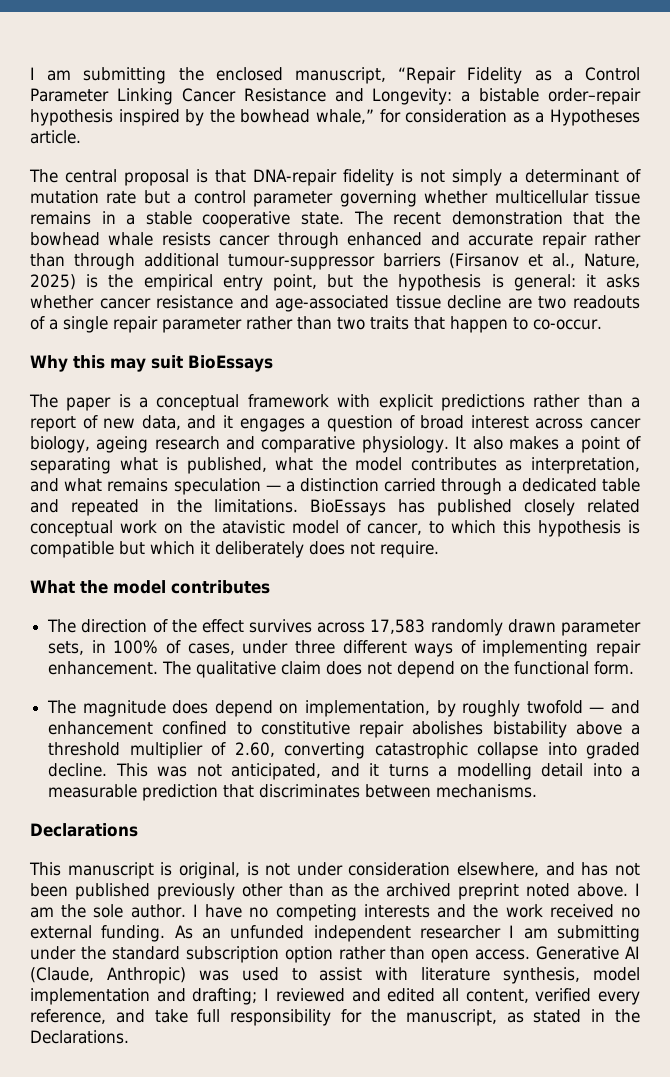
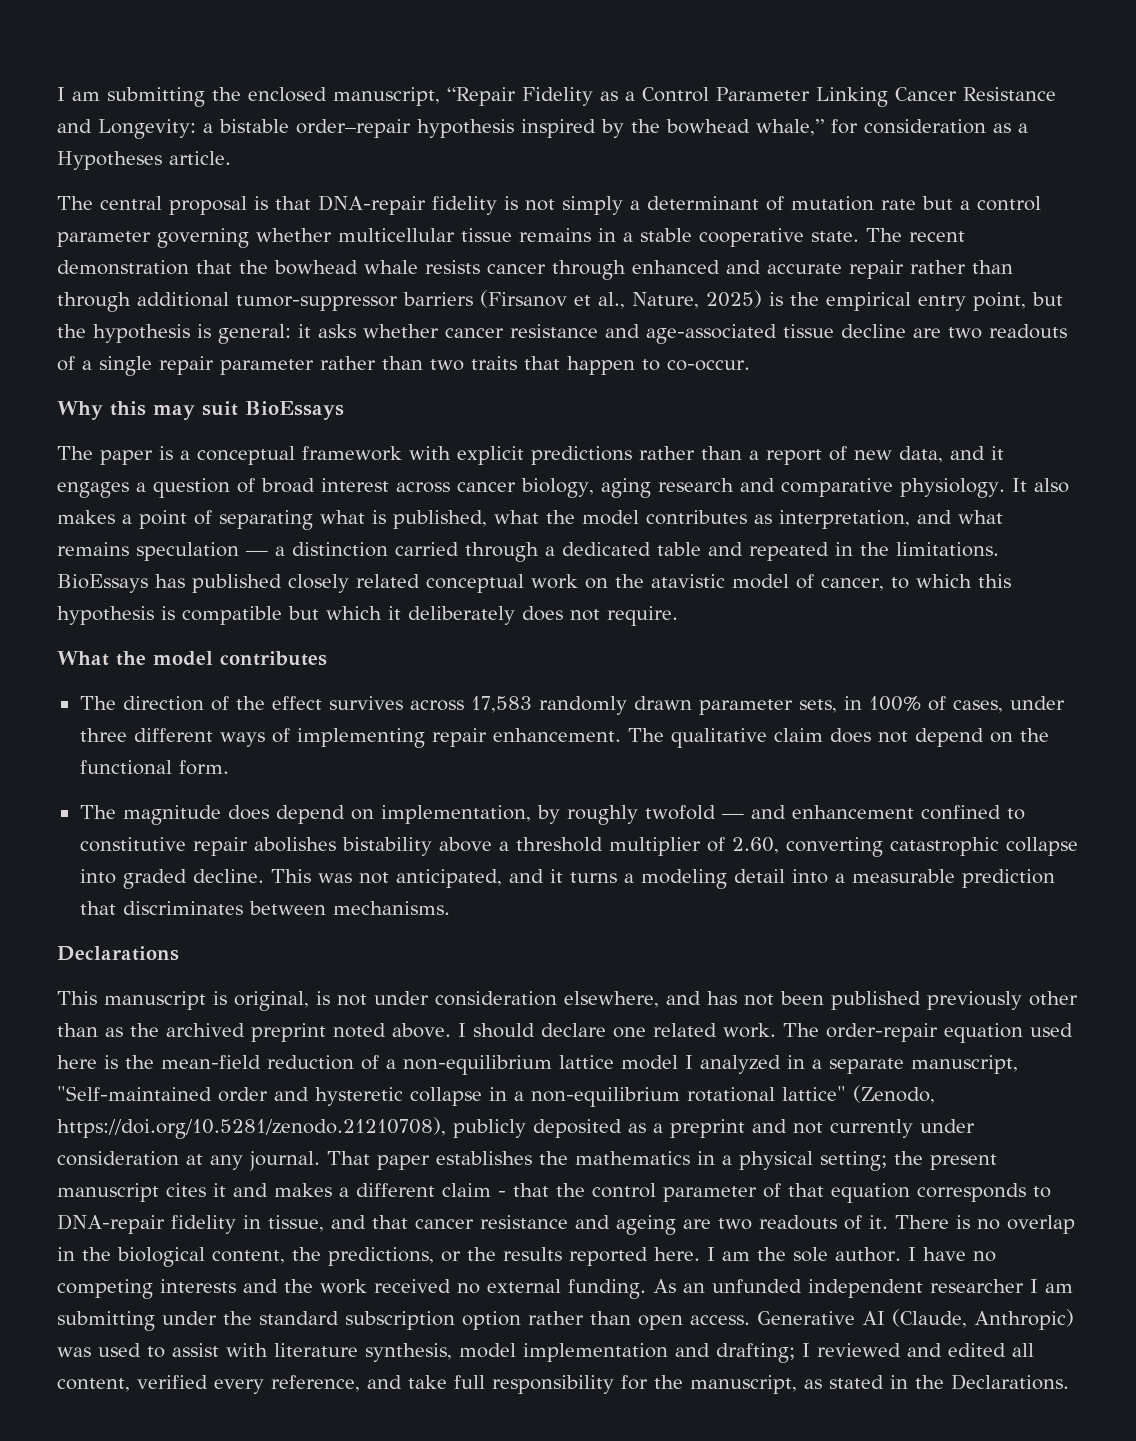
- The recent demonstration that the bowhead whale resists cancer through enhanced and accurate repair rather than through additional tumour-suppressor barriers (Firsanov et al., Nature, 2025) is the empirical entry point, but the hypothesis is general: it asks whether cancer resistance and age-associated tissue decline are two readouts of a single repair parameter rather than two traits that happen to co-occur.
+ The recent demonstration that the bowhead whale resists cancer through enhanced and accurate repair rather than through additional tumor-suppressor barriers (Firsanov et al., Nature, 2025) is the empirical entry point, but the hypothesis is general: it asks whether cancer resistance and age-associated tissue decline are two readouts of a single repair parameter rather than two traits that happen to co-occur.
- The paper is a conceptual framework with explicit predictions rather than a report of new data, and it engages a question of broad interest across cancer biology, ageing research and comparative physiology.
+ The paper is a conceptual framework with explicit predictions rather than a report of new data, and it engages a question of broad interest across cancer biology, aging research and comparative physiology.
- This was not anticipated, and it turns a modelling detail into a measurable prediction that discriminates between mechanisms.
+ This was not anticipated, and it turns a modeling detail into a measurable prediction that discriminates between mechanisms.
- I am the sole author.
+ I should declare one related work. The order-repair equation used here is the mean-field reduction of a non-equilibrium lattice model I analyzed in a separate manuscript, "Self-maintained order and hysteretic collapse in a non-equilibrium rotational lattice" (Zenodo, https://doi.org/10.5281/zenodo.21210708), publicly deposited as a preprint and not currently under consideration at any journal. That paper establishes the mathematics in a physical setting; the present manuscript cites it and makes a different claim - that the control parameter of that equation corresponds to DNA-repair fidelity in tissue, and that cancer resistance and ageing are two readouts of it. There is no overlap in the biological content, the predictions, or the results reported here. I am the sole author.

